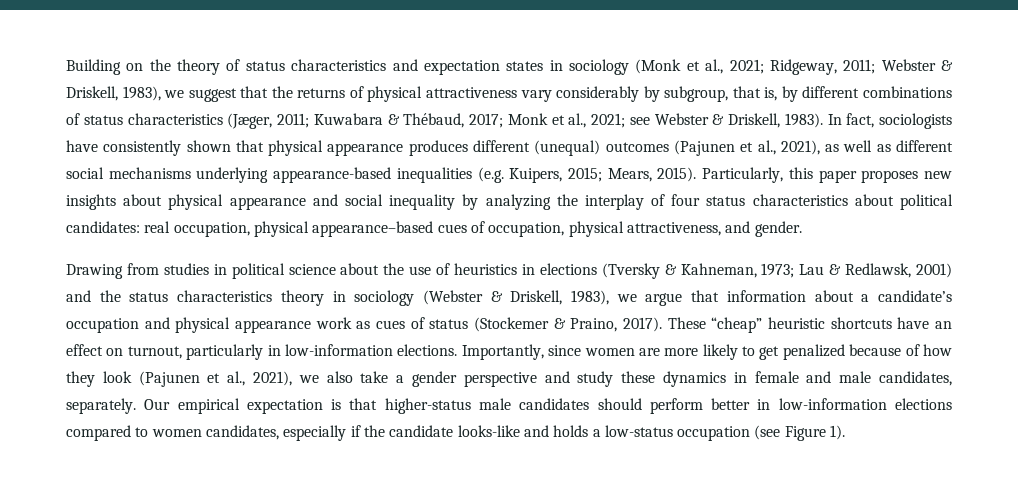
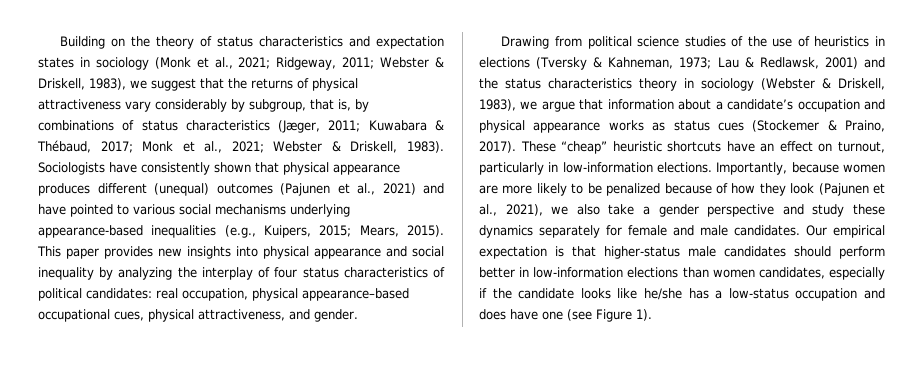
- Building on the theory of status characteristics and expectation states in sociology (Monk et al., 2021; Ridgeway, 2011; Webster & Driskell, 1983), we suggest that the returns of physical attractiveness vary considerably by subgroup, that is, by different combinations of status characteristics (Jæger, 2011; Kuwabara & Thébaud, 2017; Monk et al., 2021; see Webster & Driskell, 1983).
+ Building on the theory of status characteristics and expectation states in sociology (Monk et al., 2021; Ridgeway, 2011; Webster & Driskell, 1983), we suggest that the returns of physical attractiveness vary considerably by subgroup, that is, by combinations of status characteristics (Jæger, 2011; Kuwabara & Thébaud, 2017; Monk et al., 2021; Webster & Driskell, 1983).
- In fact, sociologists have consistently shown that physical appearance produces different (unequal) outcomes (Pajunen et al., 2021), as well as different social mechanisms underlying appearance-based inequalities (e.g. Kuipers, 2015; Mears, 2015).
+ Sociologists have consistently shown that physical appearance produces different (unequal) outcomes (Pajunen et al., 2021) and have pointed to various social mechanisms underlying appearance-based inequalities (e.g., Kuipers, 2015; Mears, 2015).
- Particularly, this paper proposes new insights about physical appearance and social inequality by analyzing the interplay of four status characteristics about political candidates: real occupation, physical appearance–based cues of occupation, physical attractiveness, and gender.
+ This paper provides new insights into physical appearance and social inequality by analyzing the interplay of four status characteristics of political candidates: real occupation, physical appearance–based occupational cues, physical attractiveness, and gender.
- Drawing from studies in political science about the use of heuristics in elections (Tversky & Kahneman, 1973; Lau & Redlawsk, 2001) and the status characteristics theory in sociology (Webster & Driskell, 1983), we argue that information about a candidate’s occupation and physical appearance work as cues of status (Stockemer & Praino, 2017).
+ Drawing from political science studies of the use of heuristics in elections (Tversky & Kahneman, 1973; Lau & Redlawsk, 2001) and the status characteristics theory in sociology (Webster & Driskell, 1983), we argue that information about a candidate’s occupation and physical appearance works as status cues (Stockemer & Praino, 2017).
- Importantly, since women are more likely to get penalized because of how they look (Pajunen et al., 2021), we also take a gender perspective and study these dynamics in female and male candidates, separately.
+ Importantly, because women are more likely to be penalized because of how they look (Pajunen et al., 2021), we also take a gender perspective and study these dynamics separately for female and male candidates.
- Our empirical expectation is that higher-status male candidates should perform better in low-information elections compared to women candidates, especially if the candidate looks-like and holds a low-status occupation (see Figure 1).
+ Our empirical expectation is that higher-status male candidates should perform better in low-information elections than women candidates, especially if the candidate looks like he/she has a low-status occupation and does have one (see Figure 1).

